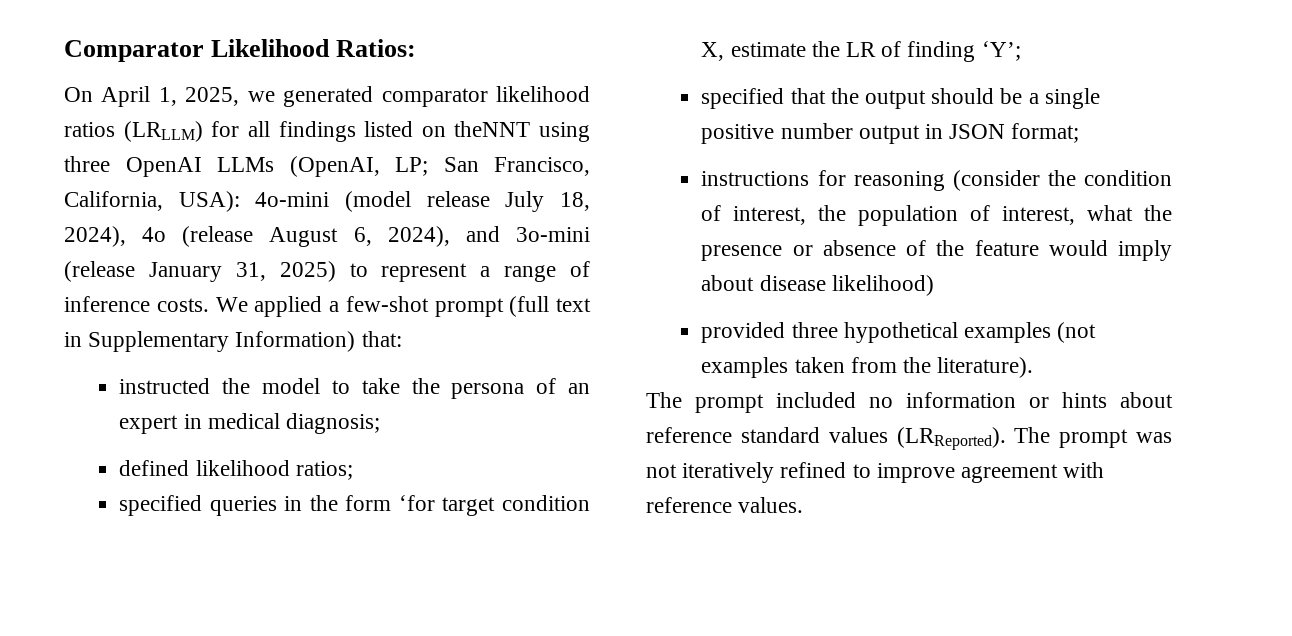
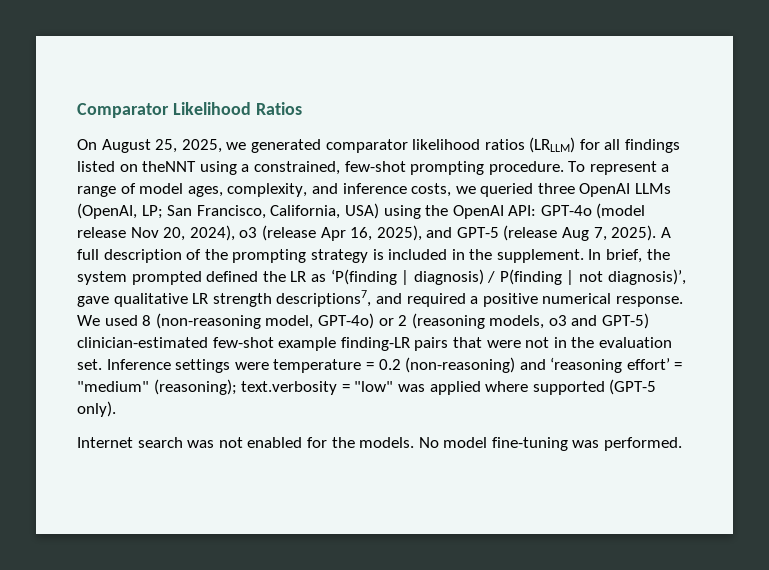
- Comparator Likelihood Ratios:
+ Comparator Likelihood Ratios
- On April 1, 2025, we generated comparator likelihood ratios (LRLLM) for all findings listed on theNNT using three OpenAI LLMs (OpenAI, LP; San Francisco, California, USA): 4o-mini (model release July 18, 2024), 4o (release August 6, 2024), and 3o-mini (release January 31, 2025) to represent a range of inference costs. We applied a few-shot prompt (full text in Supplementary Information) that:
- instructed the model to take the persona of an expert in medical diagnosis;
- defined likelihood ratios;
- specified queries in the form ‘for target condition X, estimate the LR of finding ‘Y’;
- specified that the output should be a single positive number output in JSON format;
- instructions for reasoning (consider the condition of interest, the population of interest, what the presence or absence of the feature would imply about disease likelihood)
- provided three hypothetical examples (not examples taken from the literature).
- The prompt included no information or hints about reference standard values (LRReported). The prompt was not iteratively refined to improve agreement with reference values.
+ On August 25, 2025, we generated comparator likelihood ratios (LRLLM) for all findings listed on theNNT using a constrained, few-shot prompting procedure. To represent a range of model ages, complexity, and inference costs, we queried three OpenAI LLMs (OpenAI, LP; San Francisco, California, USA) using the OpenAI API: GPT-4o (model release Nov 20, 2024), o3 (release Apr 16, 2025), and GPT-5 (release Aug 7, 2025). A full description of the prompting strategy is included in the supplement. In brief, the system prompted defined the LR as ‘P(finding | diagnosis) / P(finding | not diagnosis)’, gave qualitative LR strength descriptions7, and required a positive numerical response. We used 8 (non-reasoning model, GPT-4o) or 2 (reasoning models, o3 and GPT-5) clinician-estimated few-shot example finding-LR pairs that were not in the evaluation set. Inference settings were temperature = 0.2 (non-reasoning) and ‘reasoning effort’ = "medium" (reasoning); text.verbosity = "low" was applied where supported (GPT-5 only).
+ Internet search was not enabled for the models. No model fine-tuning was performed.

